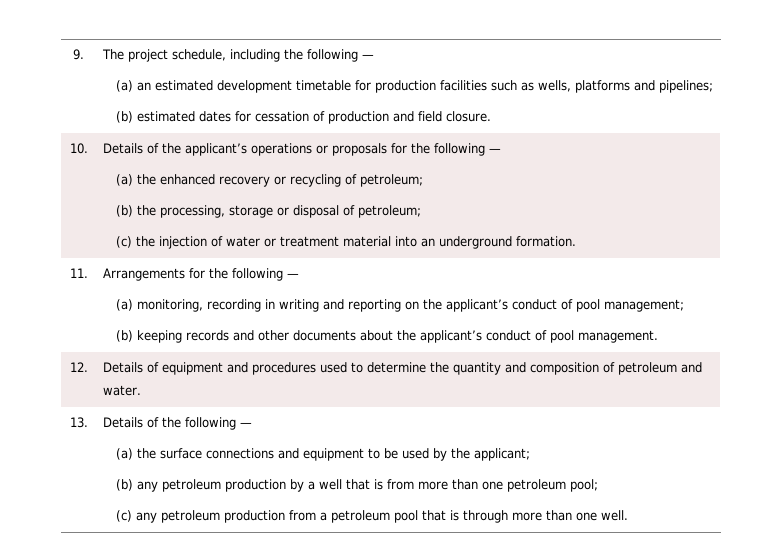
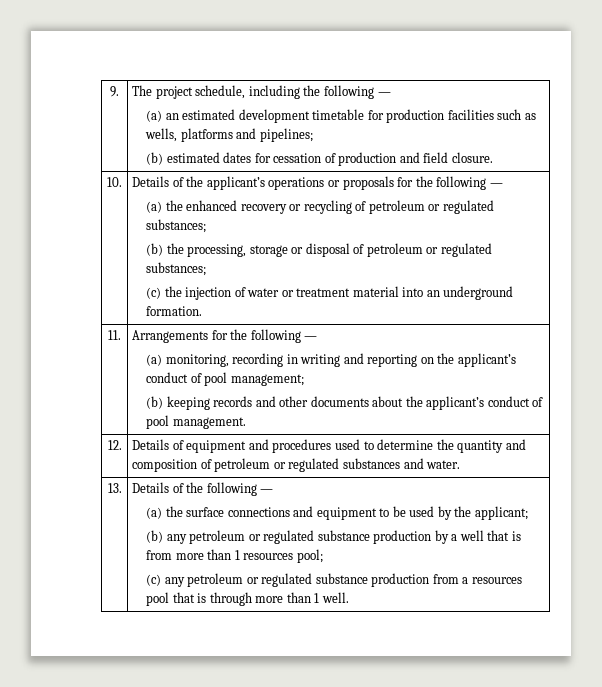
- (a) the enhanced recovery or recycling of petroleum;
+ (a) the enhanced recovery or recycling of petroleum or regulated substances;
- (b) the processing, storage or disposal of petroleum;
+ (b) the processing, storage or disposal of petroleum or regulated substances;
- 12. | Details of equipment and procedures used to determine the quantity and composition of petroleum and water.
+ 12. | Details of equipment and procedures used to determine the quantity and composition of petroleum or regulated substances and water.
- (b) any petroleum production by a well that is from more than one petroleum pool;
+ (b) any petroleum or regulated substance production by a well that is from more than 1 resources pool;
- (c) any petroleum production from a petroleum pool that is through more than one well.
+ (c) any petroleum or regulated substance production from a resources pool that is through more than 1 well.

